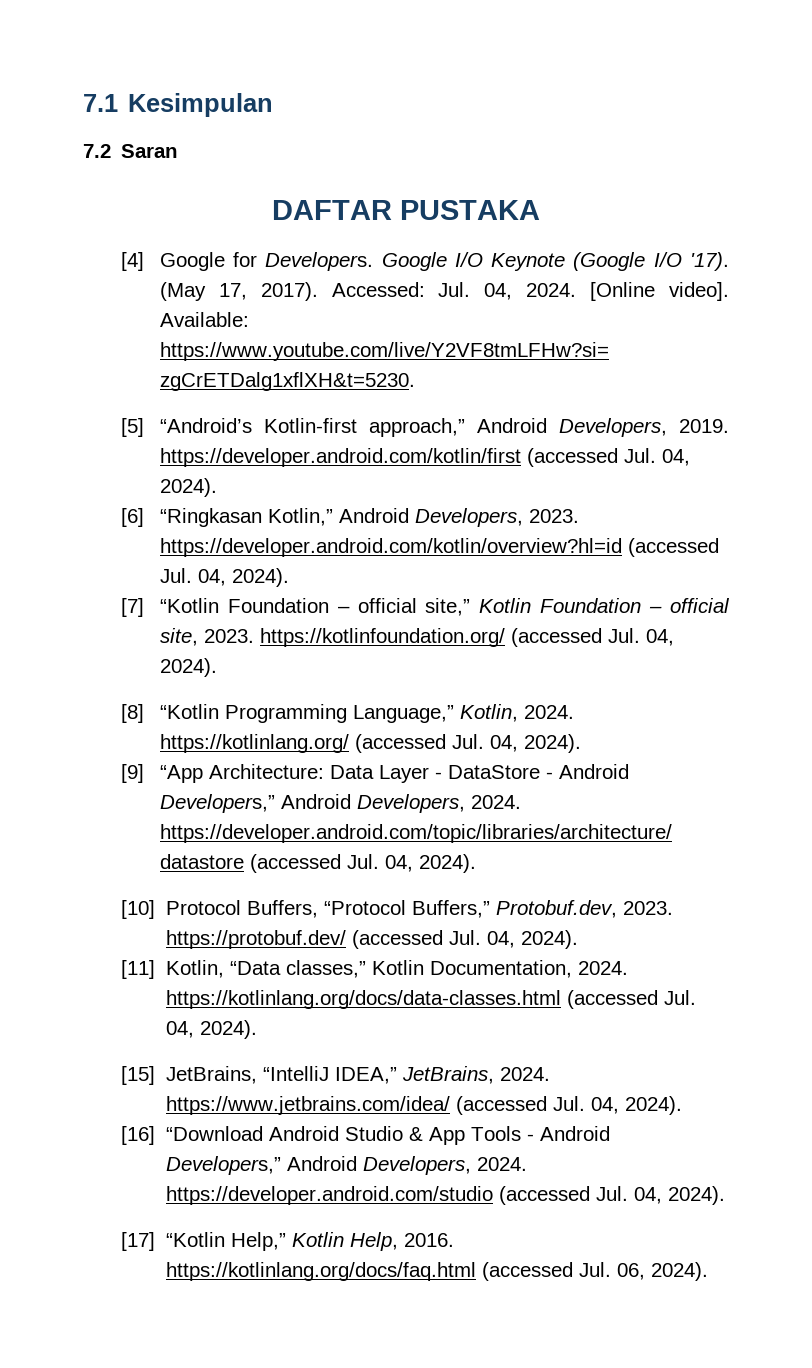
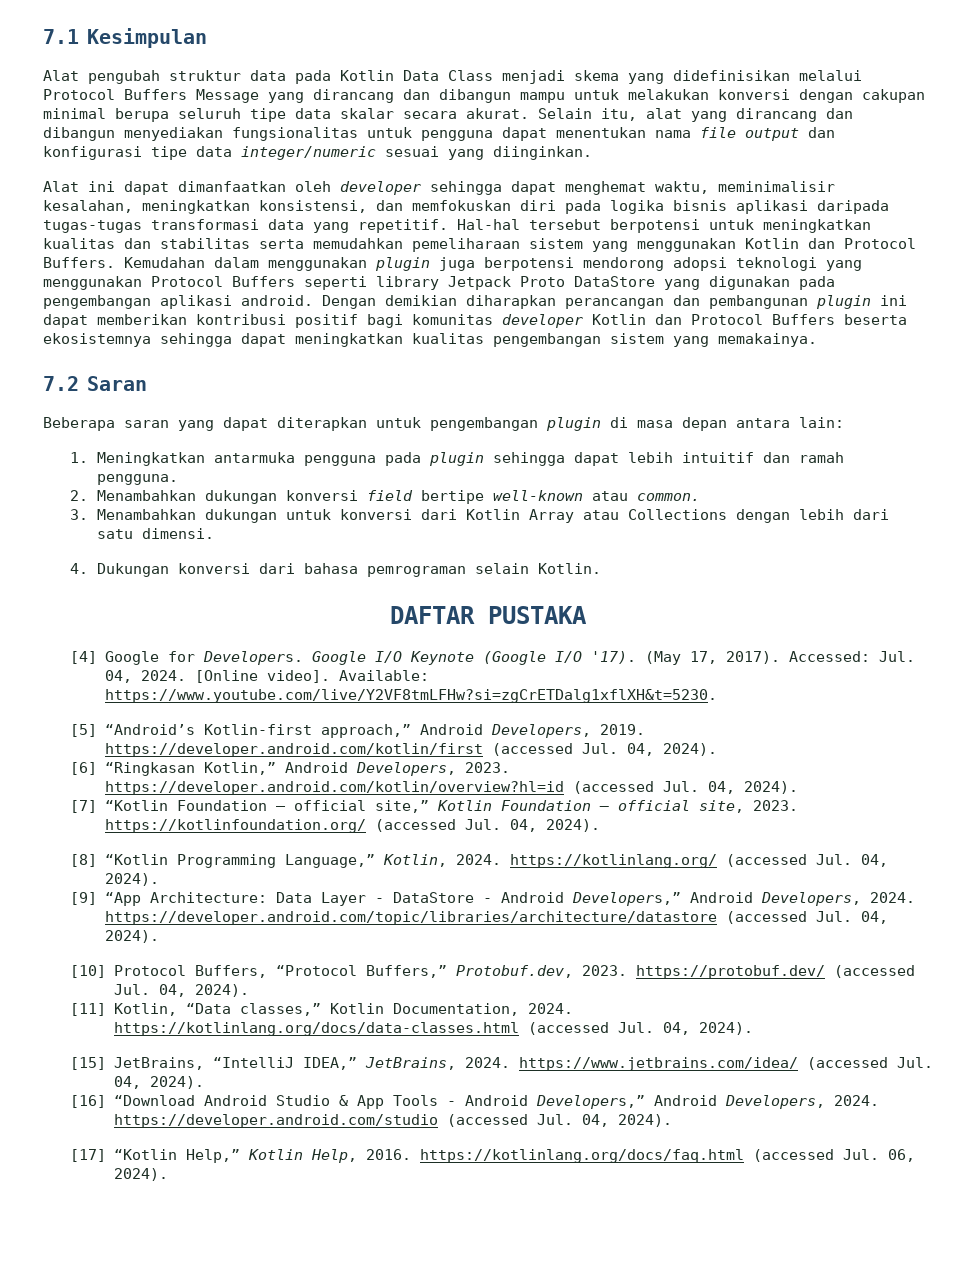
+ Alat pengubah struktur data pada Kotlin Data Class menjadi skema yang didefinisikan melalui Protocol Buffers Message yang dirancang dan dibangun mampu untuk melakukan konversi dengan cakupan minimal berupa seluruh tipe data skalar secara akurat. Selain itu, alat yang dirancang dan dibangun menyediakan fungsionalitas untuk pengguna dapat menentukan nama file output dan konfigurasi tipe data integer/numeric sesuai yang diinginkan.
+ Alat ini dapat dimanfaatkan oleh developer sehingga dapat menghemat waktu, meminimalisir kesalahan, meningkatkan konsistensi, dan memfokuskan diri pada logika bisnis aplikasi daripada tugas-tugas transformasi data yang repetitif. Hal-hal tersebut berpotensi untuk meningkatkan kualitas dan stabilitas serta memudahkan pemeliharaan sistem yang menggunakan Kotlin dan Protocol Buffers. Kemudahan dalam menggunakan plugin juga berpotensi mendorong adopsi teknologi yang menggunakan Protocol Buffers seperti library Jetpack Proto DataStore yang digunakan pada pengembangan aplikasi android. Dengan demikian diharapkan perancangan dan pembangunan plugin ini dapat memberikan kontribusi positif bagi komunitas developer Kotlin dan Protocol Buffers beserta ekosistemnya sehingga dapat meningkatkan kualitas pengembangan sistem yang memakainya.
  7.2 Saran
+ Beberapa saran yang dapat diterapkan untuk pengembangan plugin di masa depan antara lain:
+ 1. Meningkatkan antarmuka pengguna pada plugin sehingga dapat lebih intuitif dan ramah pengguna.
+ 2. Menambahkan dukungan konversi field bertipe well-known atau common.
+ 3. Menambahkan dukungan untuk konversi dari Kotlin Array atau Collections dengan lebih dari satu dimensi.
+ 4. Dukungan konversi dari bahasa pemrograman selain Kotlin.

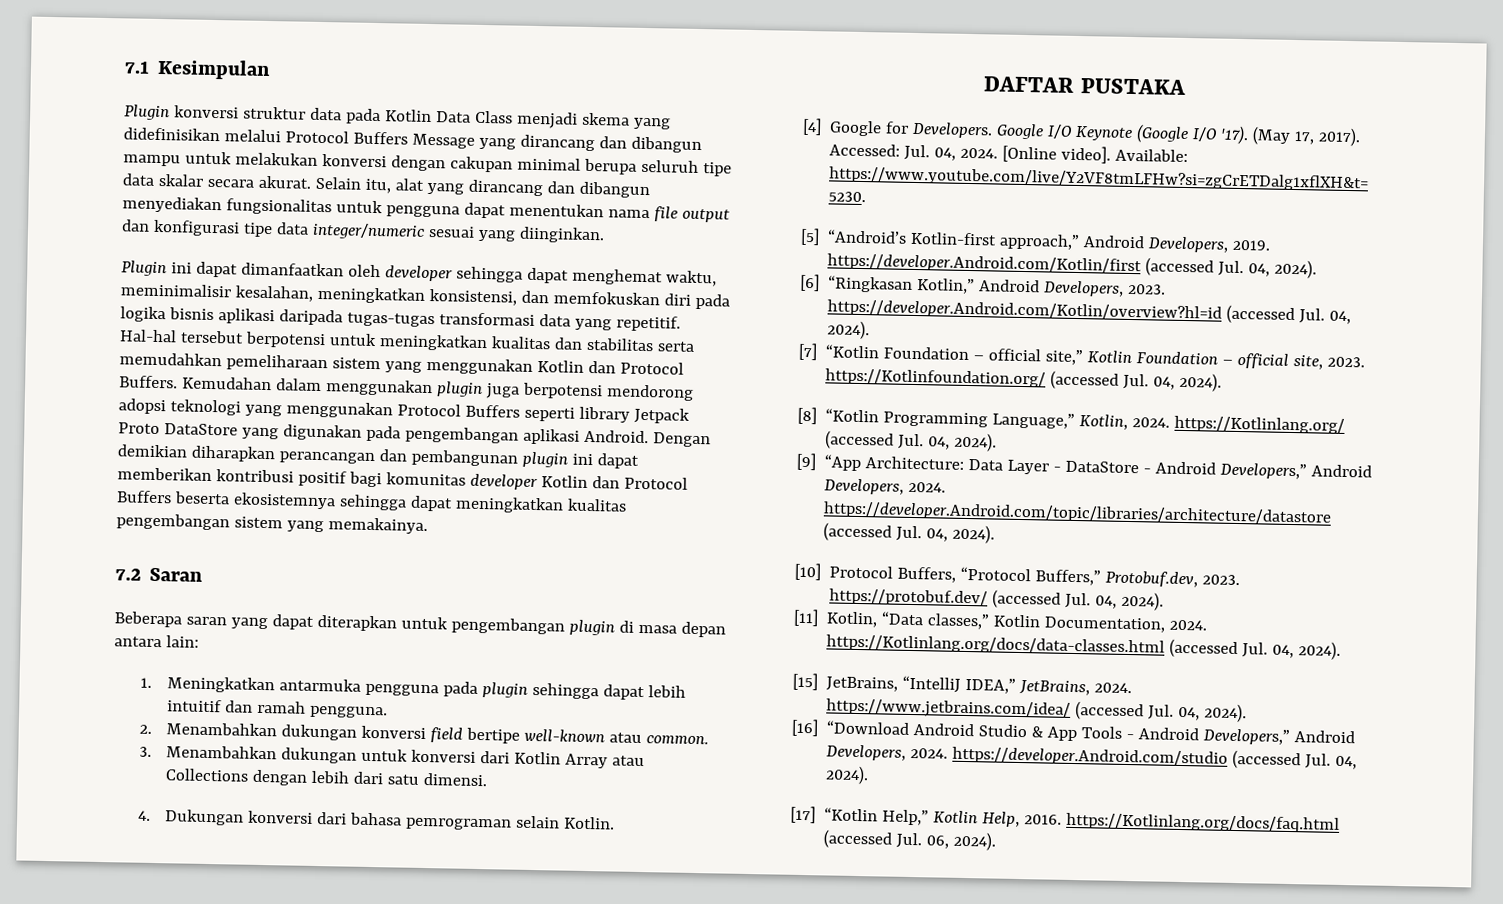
- Alat pengubah struktur data pada Kotlin Data Class menjadi skema yang didefinisikan melalui Protocol Buffers Message yang dirancang dan dibangun mampu untuk melakukan konversi dengan cakupan minimal berupa seluruh tipe data skalar secara akurat.
+ Plugin konversi struktur data pada Kotlin Data Class menjadi skema yang didefinisikan melalui Protocol Buffers Message yang dirancang dan dibangun mampu untuk melakukan konversi dengan cakupan minimal berupa seluruh tipe data skalar secara akurat.
- Alat ini dapat dimanfaatkan oleh developer sehingga dapat menghemat waktu, meminimalisir kesalahan, meningkatkan konsistensi, dan memfokuskan diri pada logika bisnis aplikasi daripada tugas-tugas transformasi data yang repetitif.
+ Plugin ini dapat dimanfaatkan oleh developer sehingga dapat menghemat waktu, meminimalisir kesalahan, meningkatkan konsistensi, dan memfokuskan diri pada logika bisnis aplikasi daripada tugas-tugas transformasi data yang repetitif.
- Kemudahan dalam menggunakan plugin juga berpotensi mendorong adopsi teknologi yang menggunakan Protocol Buffers seperti library Jetpack Proto DataStore yang digunakan pada pengembangan aplikasi android.
+ Kemudahan dalam menggunakan plugin juga berpotensi mendorong adopsi teknologi yang menggunakan Protocol Buffers seperti library Jetpack Proto DataStore yang digunakan pada pengembangan aplikasi Android.
- [5] “Android’s Kotlin-first approach,” Android Developers, 2019. https://developer.android.com/kotlin/first (accessed Jul. 04, 2024).
+ [5] “Android’s Kotlin-first approach,” Android Developers, 2019. https://developer.Android.com/Kotlin/first (accessed Jul. 04, 2024).
- [6] “Ringkasan Kotlin,” Android Developers, 2023. https://developer.android.com/kotlin/overview?hl=id (accessed Jul. 04, 2024).
+ [6] “Ringkasan Kotlin,” Android Developers, 2023. https://developer.Android.com/Kotlin/overview?hl=id (accessed Jul. 04, 2024).
- [7] “Kotlin Foundation – official site,” Kotlin Foundation – official site, 2023. https://kotlinfoundation.org/ (accessed Jul. 04, 2024).
+ [7] “Kotlin Foundation – official site,” Kotlin Foundation – official site, 2023. https://Kotlinfoundation.org/ (accessed Jul. 04, 2024).
- [8] “Kotlin Programming Language,” Kotlin, 2024. https://kotlinlang.org/ (accessed Jul. 04, 2024).
+ [8] “Kotlin Programming Language,” Kotlin, 2024. https://Kotlinlang.org/ (accessed Jul. 04, 2024).
- [9] “App Architecture: Data Layer - DataStore - Android Developers,” Android Developers, 2024. https://developer.android.com/topic/libraries/architecture/datastore (accessed Jul. 04, 2024).
+ [9] “App Architecture: Data Layer - DataStore - Android Developers,” Android Developers, 2024. https://developer.Android.com/topic/libraries/architecture/datastore (accessed Jul. 04, 2024).
- [11] Kotlin, “Data classes,” Kotlin Documentation, 2024. https://kotlinlang.org/docs/data-classes.html (accessed Jul. 04, 2024).
+ [11] Kotlin, “Data classes,” Kotlin Documentation, 2024. https://Kotlinlang.org/docs/data-classes.html (accessed Jul. 04, 2024).
- [16] “Download Android Studio & App Tools - Android Developers,” Android Developers, 2024. https://developer.android.com/studio (accessed Jul. 04, 2024).
+ [16] “Download Android Studio & App Tools - Android Developers,” Android Developers, 2024. https://developer.Android.com/studio (accessed Jul. 04, 2024).
- [17] “Kotlin Help,” Kotlin Help, 2016. https://kotlinlang.org/docs/faq.html (accessed Jul. 06, 2024).
+ [17] “Kotlin Help,” Kotlin Help, 2016. https://Kotlinlang.org/docs/faq.html (accessed Jul. 06, 2024).

